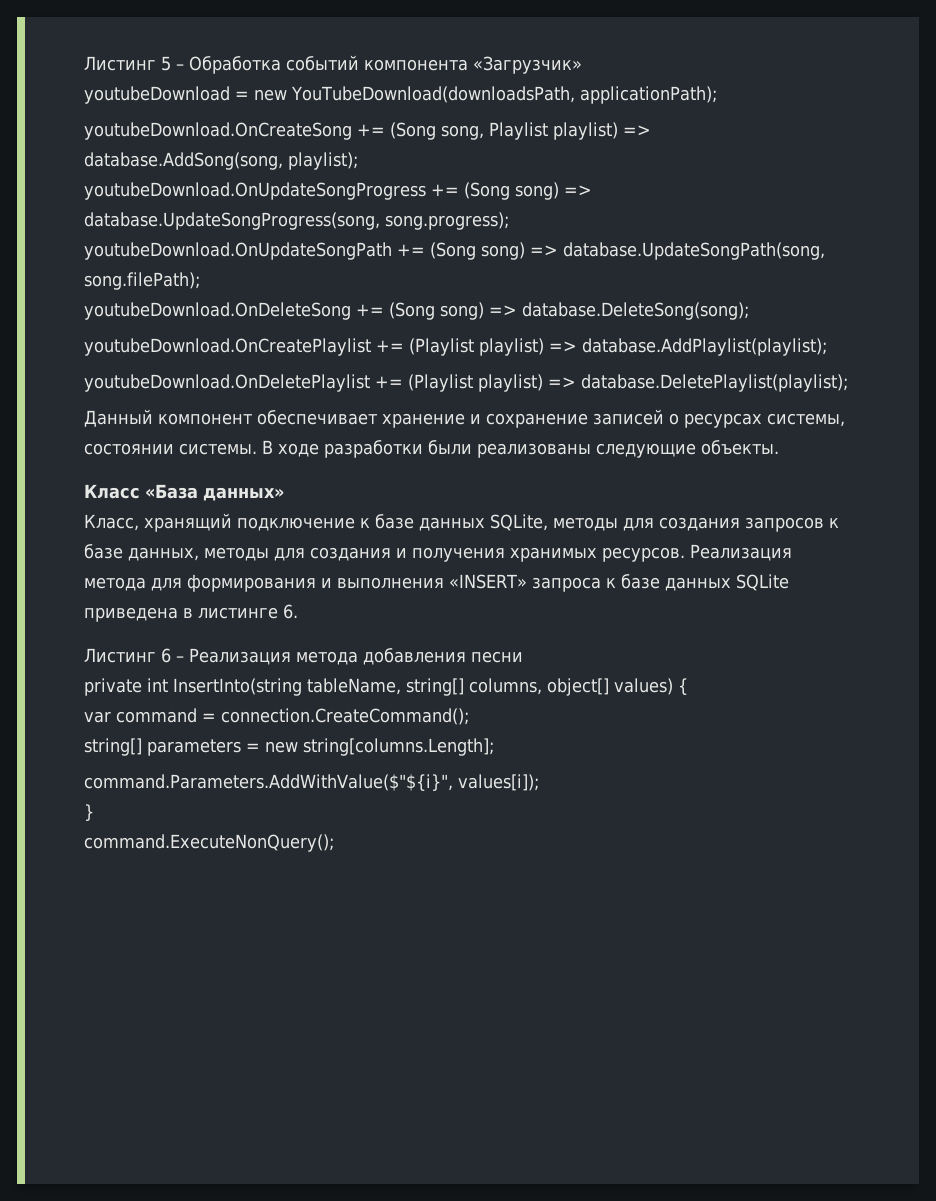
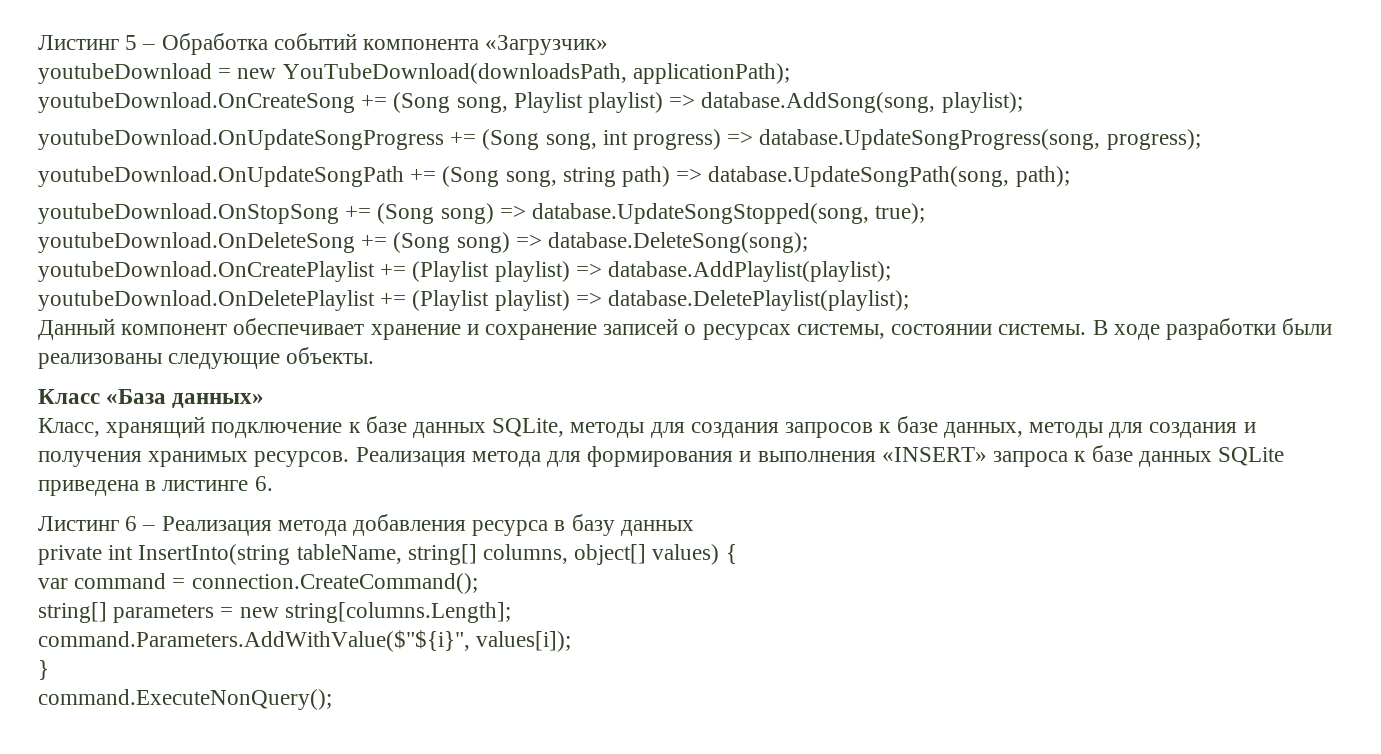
- youtubeDownload.OnUpdateSongProgress += (Song song) => database.UpdateSongProgress(song, song.progress);
+ youtubeDownload.OnUpdateSongProgress += (Song song, int progress) => database.UpdateSongProgress(song, progress);
- youtubeDownload.OnUpdateSongPath += (Song song) => database.UpdateSongPath(song, song.filePath);
+ youtubeDownload.OnUpdateSongPath += (Song song, string path) => database.UpdateSongPath(song, path);
+ youtubeDownload.OnStopSong += (Song song) => database.UpdateSongStopped(song, true);
- Листинг 6 – Реализация метода добавления песни
+ Листинг 6 – Реализация метода добавления ресурса в базу данных

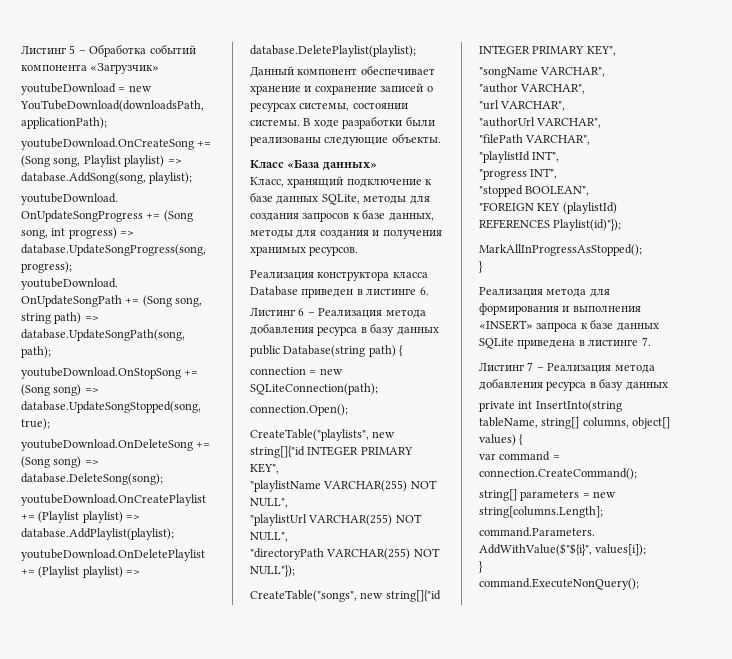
- Класс, хранящий подключение к базе данных SQLite, методы для создания запросов к базе данных, методы для создания и получения хранимых ресурсов. Реализация метода для формирования и выполнения «INSERT» запроса к базе данных SQLite приведена в листинге 6.
+ Класс, хранящий подключение к базе данных SQLite, методы для создания запросов к базе данных, методы для создания и получения хранимых ресурсов.
+ Реализация конструктора класса Database приведен в листинге 6.
  Листинг 6 – Реализация метода добавления ресурса в базу данных
+ public Database(string path) {
+ connection = new SQLiteConnection(path);
+ connection.Open();
+ CreateTable("playlists", new string[]{"id INTEGER PRIMARY KEY",
+ "playlistName VARCHAR(255) NOT NULL",
+ "playlistUrl VARCHAR(255) NOT NULL",
+ "directoryPath VARCHAR(255) NOT NULL"});
+ CreateTable("songs", new string[]{"id INTEGER PRIMARY KEY",
+ "songName VARCHAR",
+ "author VARCHAR",
+ "url VARCHAR",
+ "authorUrl VARCHAR",
+ "filePath VARCHAR",
+ "playlistId INT",
+ "progress INT",
+ "stopped BOOLEAN",
+ "FOREIGN KEY (playlistId) REFERENCES Playlist(id)"});
+ MarkAllInProgressAsStopped();
+ }
+ Реализация метода для формирования и выполнения «INSERT» запроса к базе данных SQLite приведена в листинге 7.
+ Листинг 7 – Реализация метода добавления ресурса в базу данных

